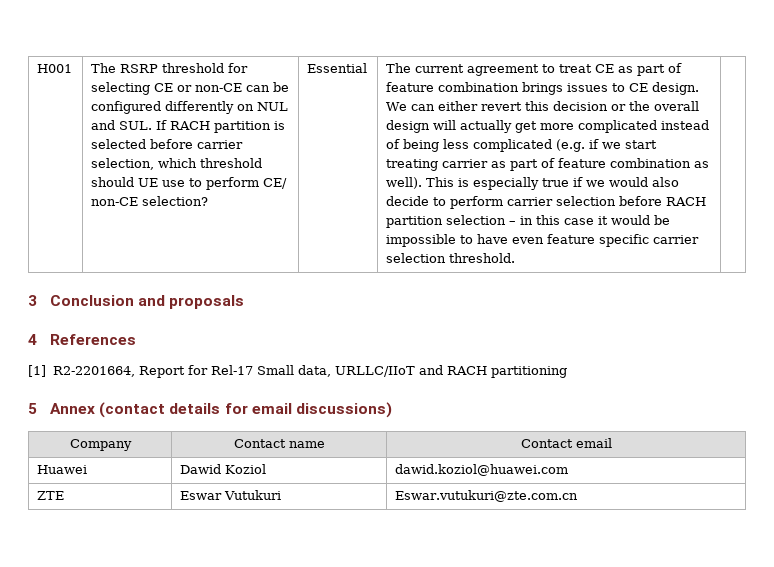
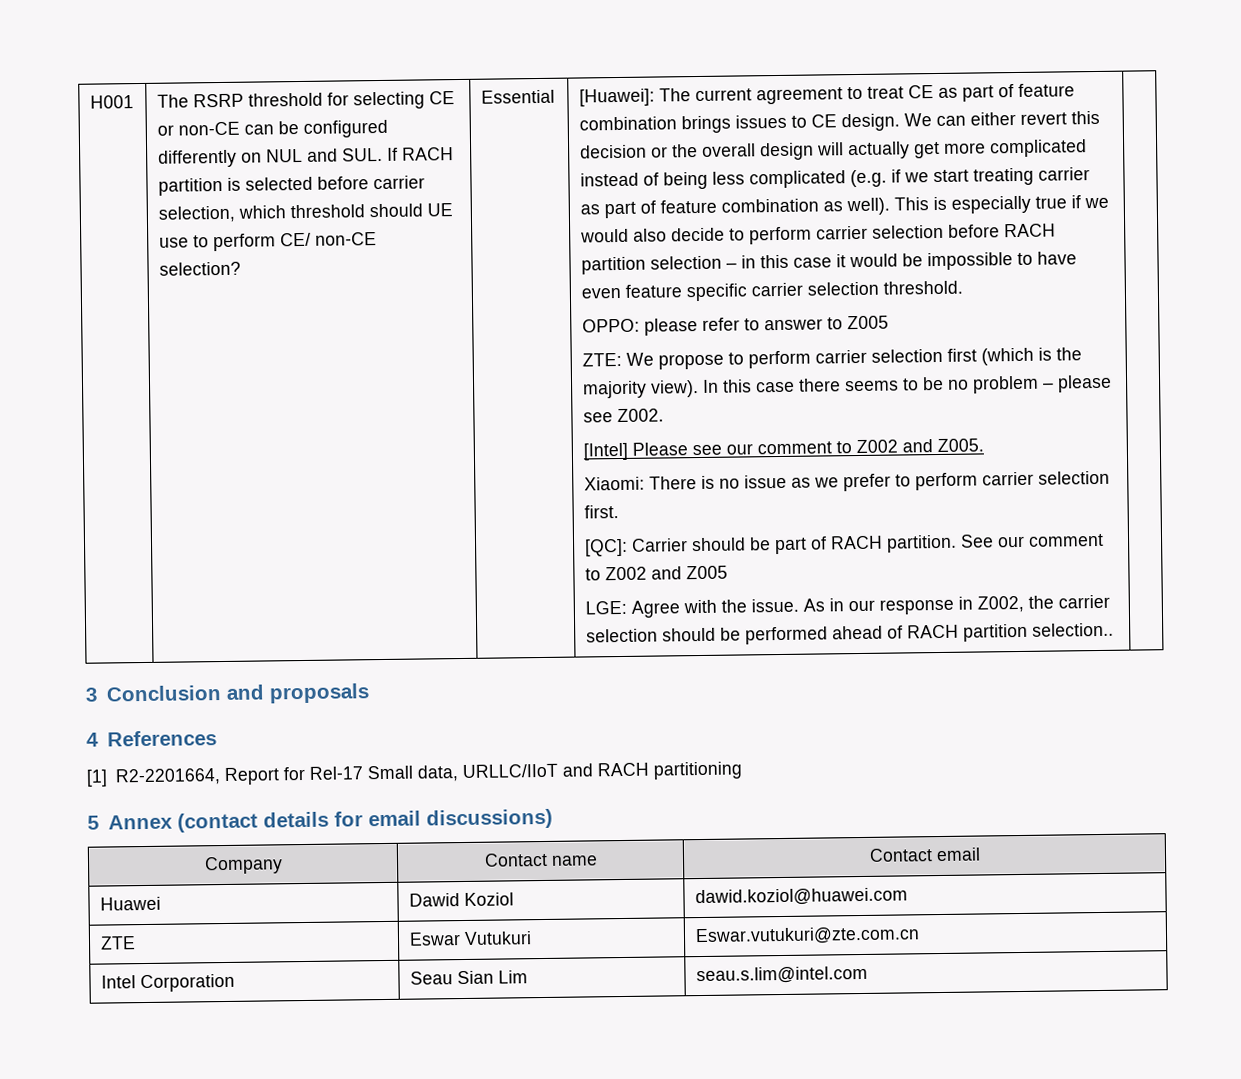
- The current agreement to treat CE as part of feature combination brings issues to CE design.
+ [Huawei]: The current agreement to treat CE as part of feature combination brings issues to CE design.
+ OPPO: please refer to answer to Z005
+ ZTE: We propose to perform carrier selection first (which is the majority view). In this case there seems to be no problem – please see Z002.
+ [Intel] Please see our comment to Z002 and Z005.
+ Xiaomi: There is no issue as we prefer to perform carrier selection first.
+ [QC]: Carrier should be part of RACH partition. See our comment to Z002 and Z005
+ LGE: Agree with the issue. As in our response in Z002, the carrier selection should be performed ahead of RACH partition selection..
+ Intel Corporation | Seau Sian Lim | seau.s.lim@intel.com

